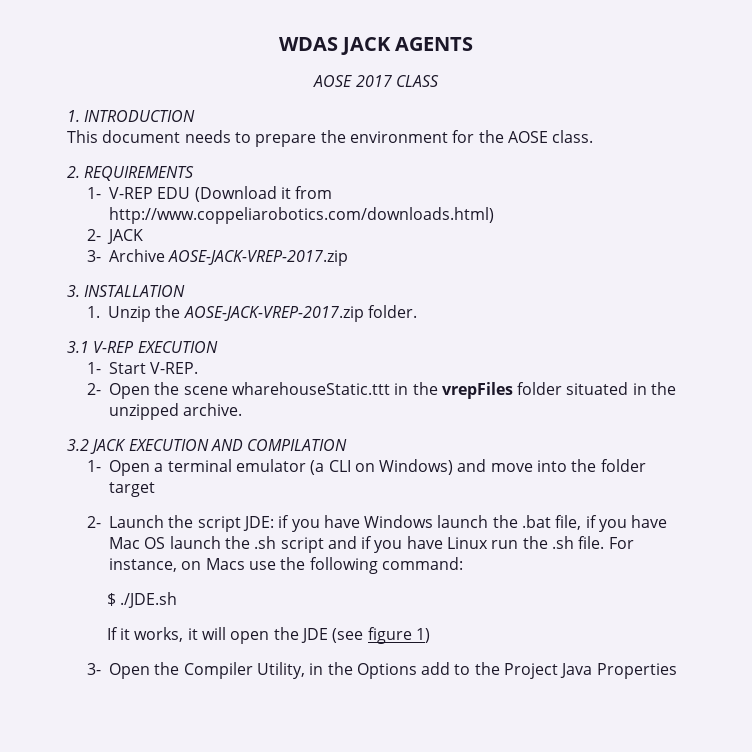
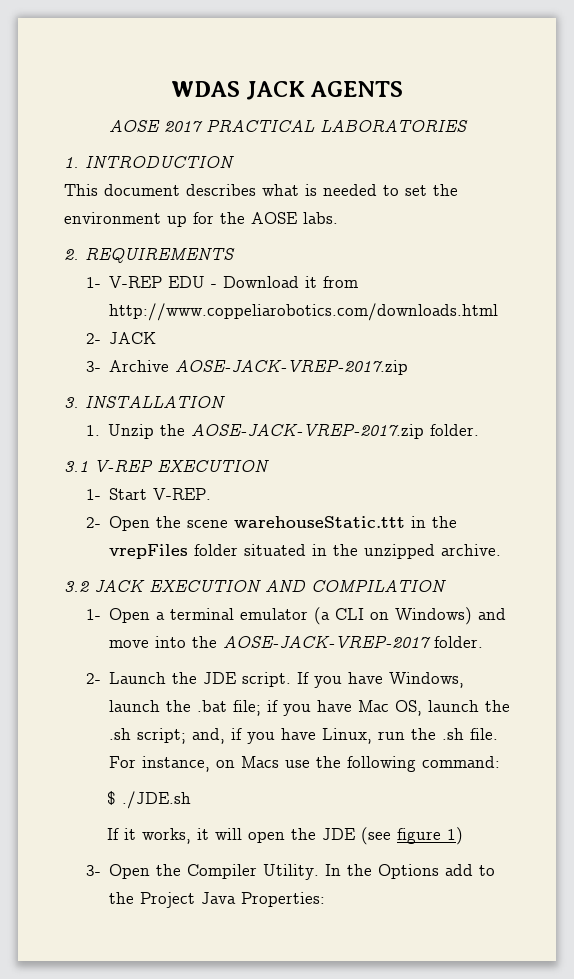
- AOSE 2017 CLASS
+ AOSE 2017 PRACTICAL LABORATORIES
- This document needs to prepare the environment for the AOSE class.
+ This document describes what is needed to set the environment up for the AOSE labs.
- 1- V-REP EDU (Download it from http://www.coppeliarobotics.com/downloads.html)
+ 1- V-REP EDU - Download it from http://www.coppeliarobotics.com/downloads.html
- 2- Open the scene wharehouseStatic.ttt in the vrepFiles folder situated in the unzipped archive.
+ 2- Open the scene warehouseStatic.ttt in the vrepFiles folder situated in the unzipped archive.
- 1- Open a terminal emulator (a CLI on Windows) and move into the folder target
+ 1- Open a terminal emulator (a CLI on Windows) and move into the AOSE-JACK-VREP-2017 folder.
- 2- Launch the script JDE: if you have Windows launch the .bat file, if you have Mac OS launch the .sh script and if you have Linux run the .sh file.
+ 2- Launch the JDE script. If you have Windows, launch the .bat file; if you have Mac OS, launch the .sh script; and, if you have Linux, run the .sh file.
- 3- Open the Compiler Utility, in the Options add to the Project Java Properties
+ 3- Open the Compiler Utility. In the Options add to the Project Java Properties:

